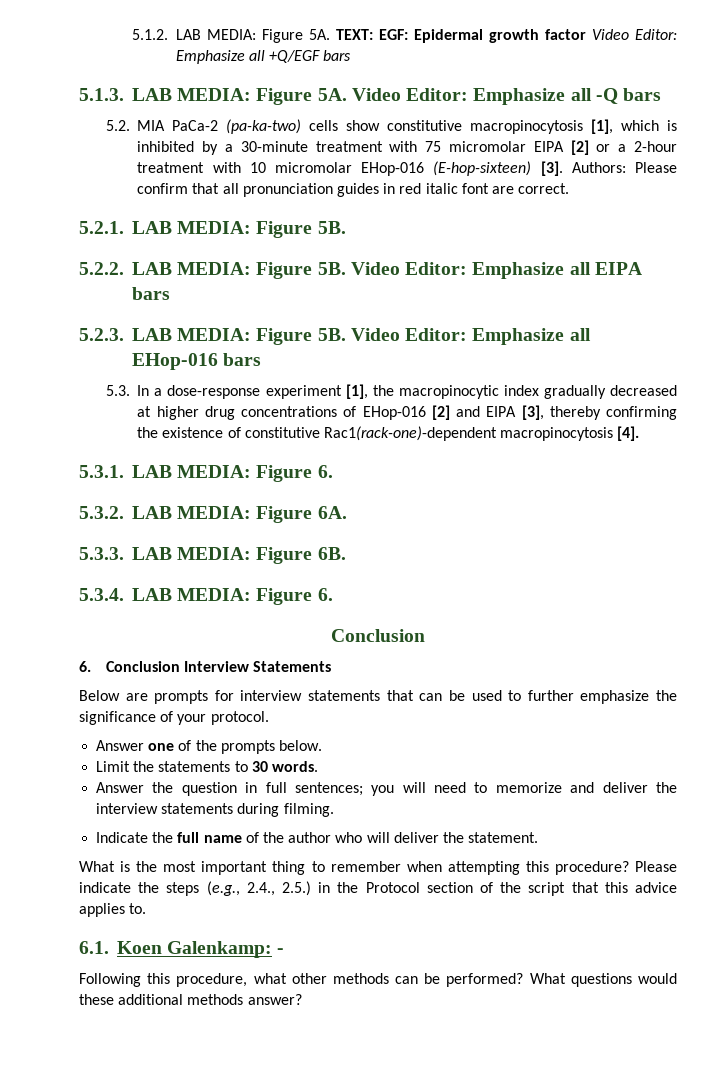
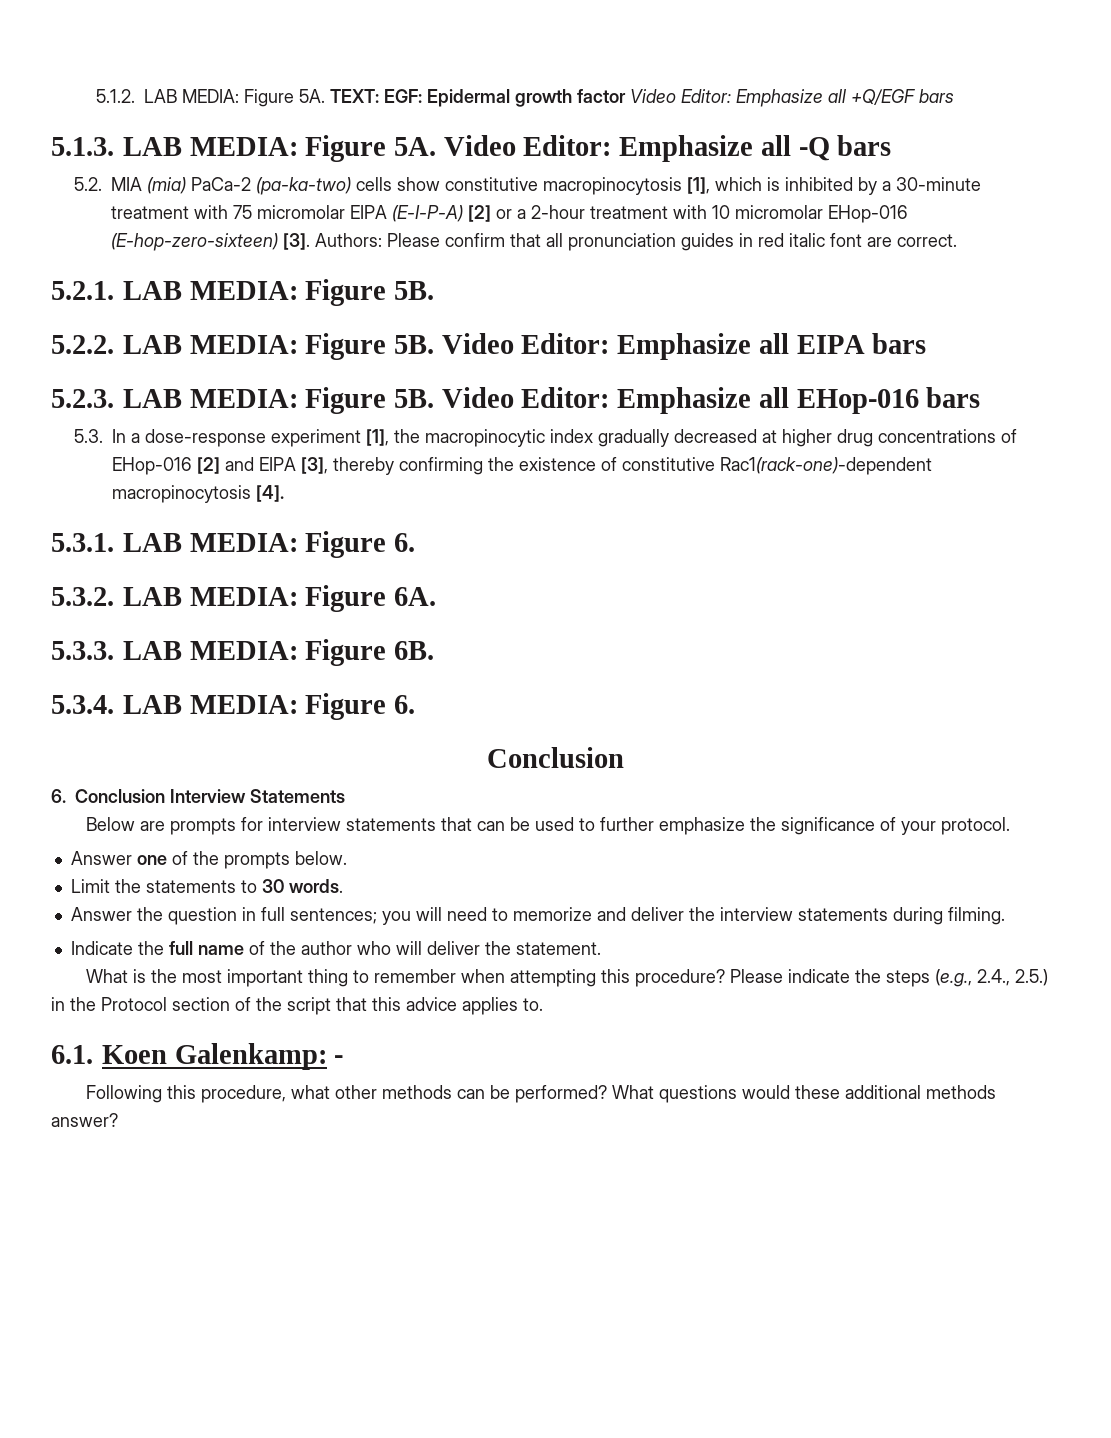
- 5.2. MIA PaCa-2 (pa-ka-two) cells show constitutive macropinocytosis [1], which is inhibited by a 30-minute treatment with 75 micromolar EIPA [2] or a 2-hour treatment with 10 micromolar EHop-016 (E-hop-sixteen) [3].
+ 5.2. MIA (mia) PaCa-2 (pa-ka-two) cells show constitutive macropinocytosis [1], which is inhibited by a 30-minute treatment with 75 micromolar EIPA (E-I-P-A) [2] or a 2-hour treatment with 10 micromolar EHop-016 (E-hop-zero-sixteen) [3].

